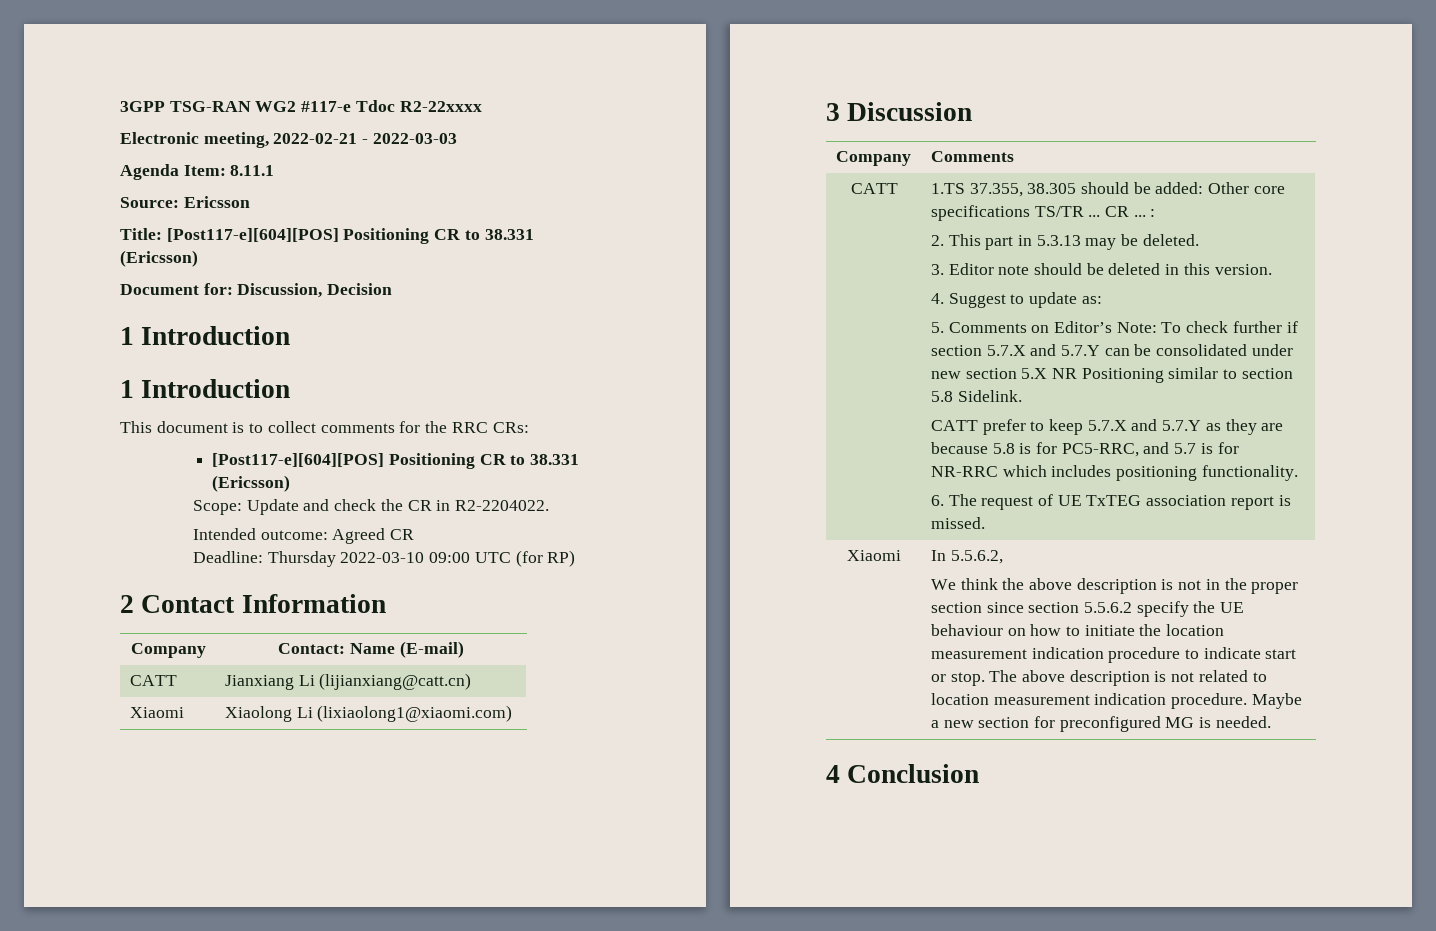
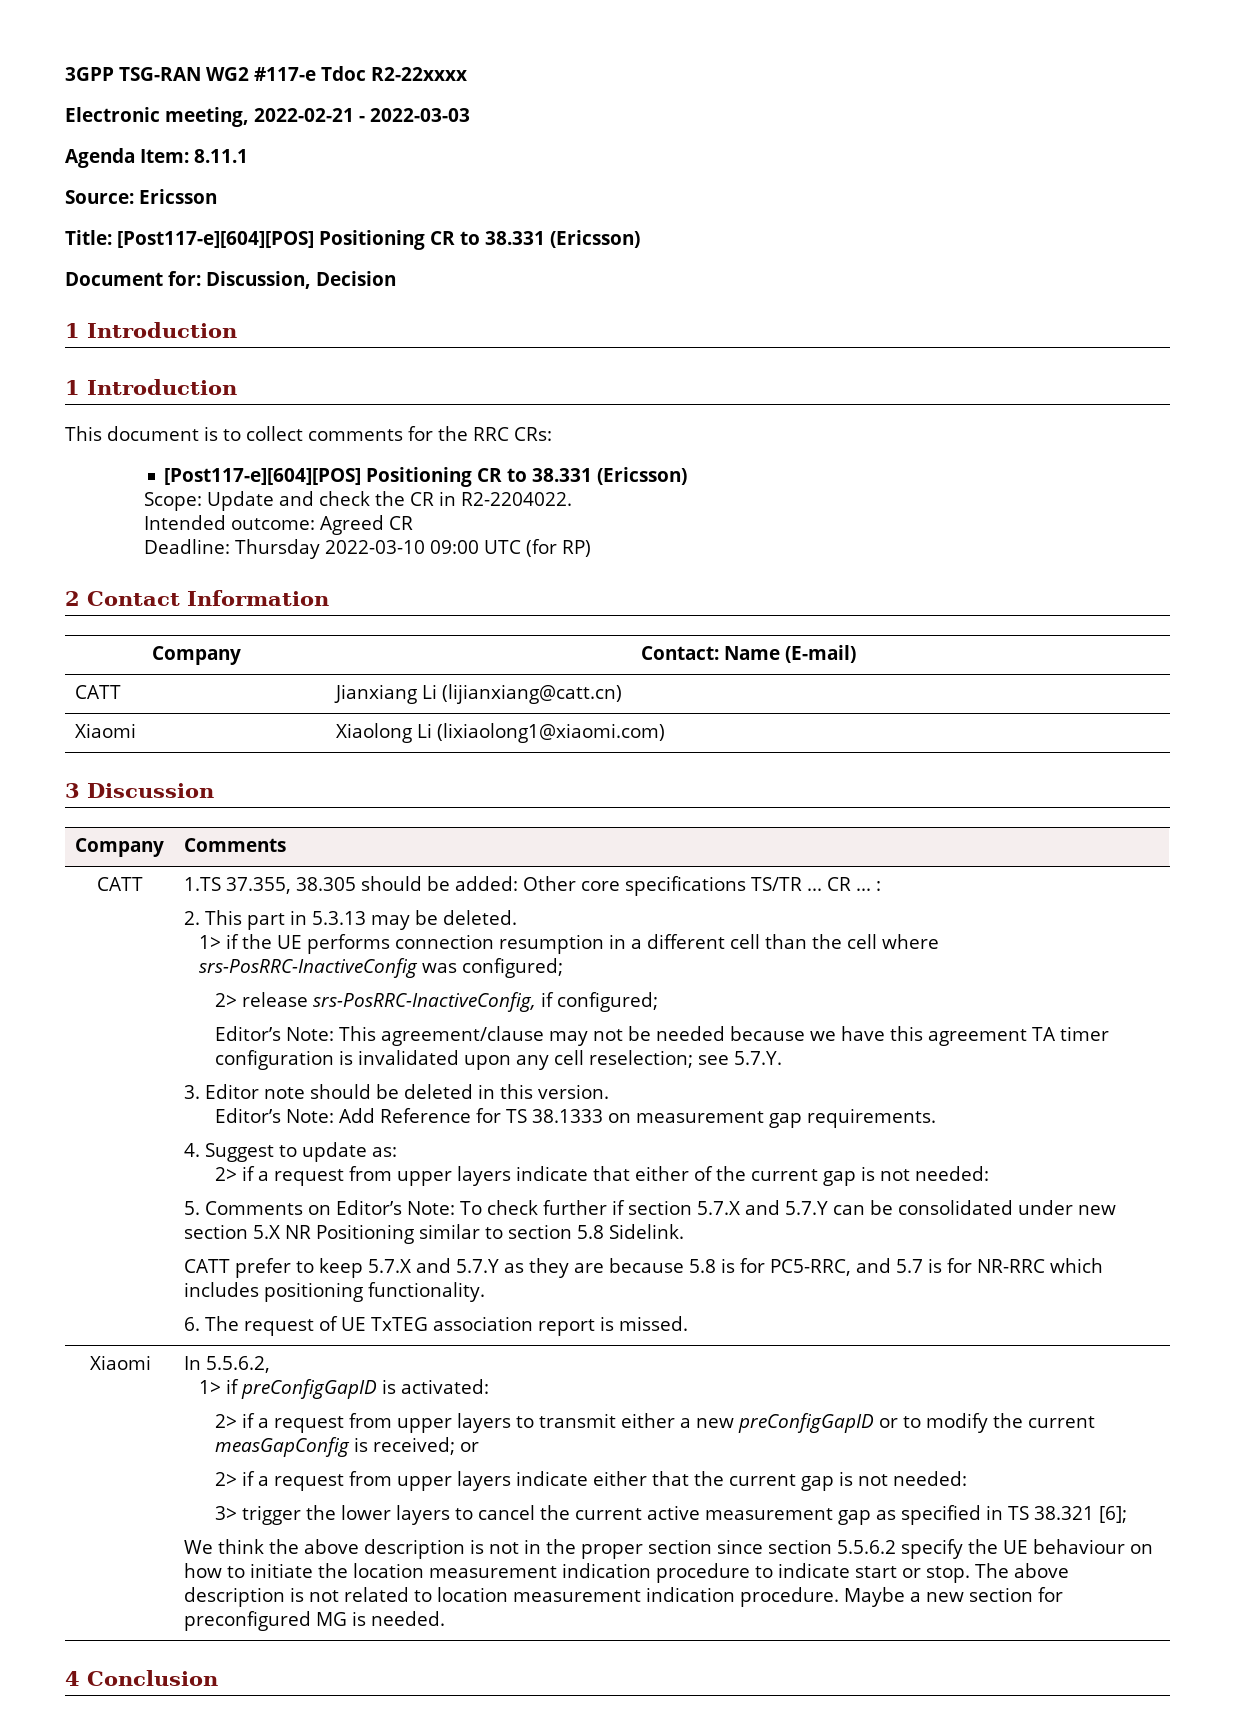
+ 1> if the UE performs connection resumption in a different cell than the cell where srs-PosRRC-InactiveConfig was configured;
+ 2> release srs-PosRRC-InactiveConfig, if configured;
+ Editor’s Note: This agreement/clause may not be needed because we have this agreement TA timer configuration is invalidated upon any cell reselection; see 5.7.Y.
+ Editor’s Note: Add Reference for TS 38.1333 on measurement gap requirements.
+ 2> if a request from upper layers indicate that either of the current gap is not needed:
+ 1> if preConfigGapID is activated:
+ 2> if a request from upper layers to transmit either a new preConfigGapID or to modify the current measGapConfig is received; or
+ 2> if a request from upper layers indicate either that the current gap is not needed:
+ 3> trigger the lower layers to cancel the current active measurement gap as specified in TS 38.321 [6];

